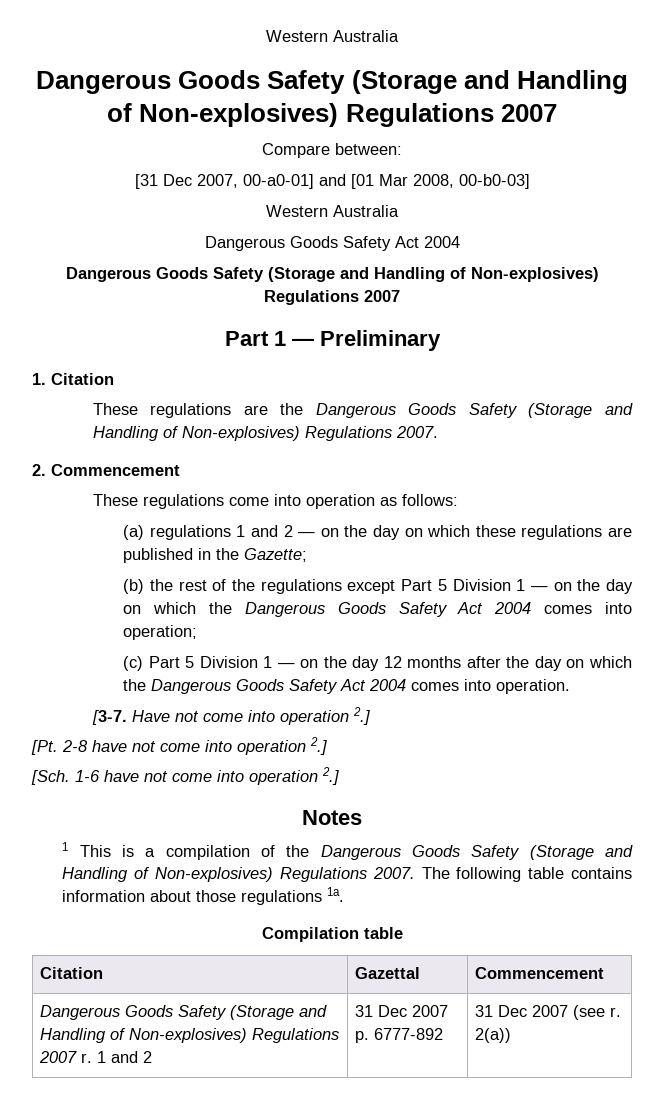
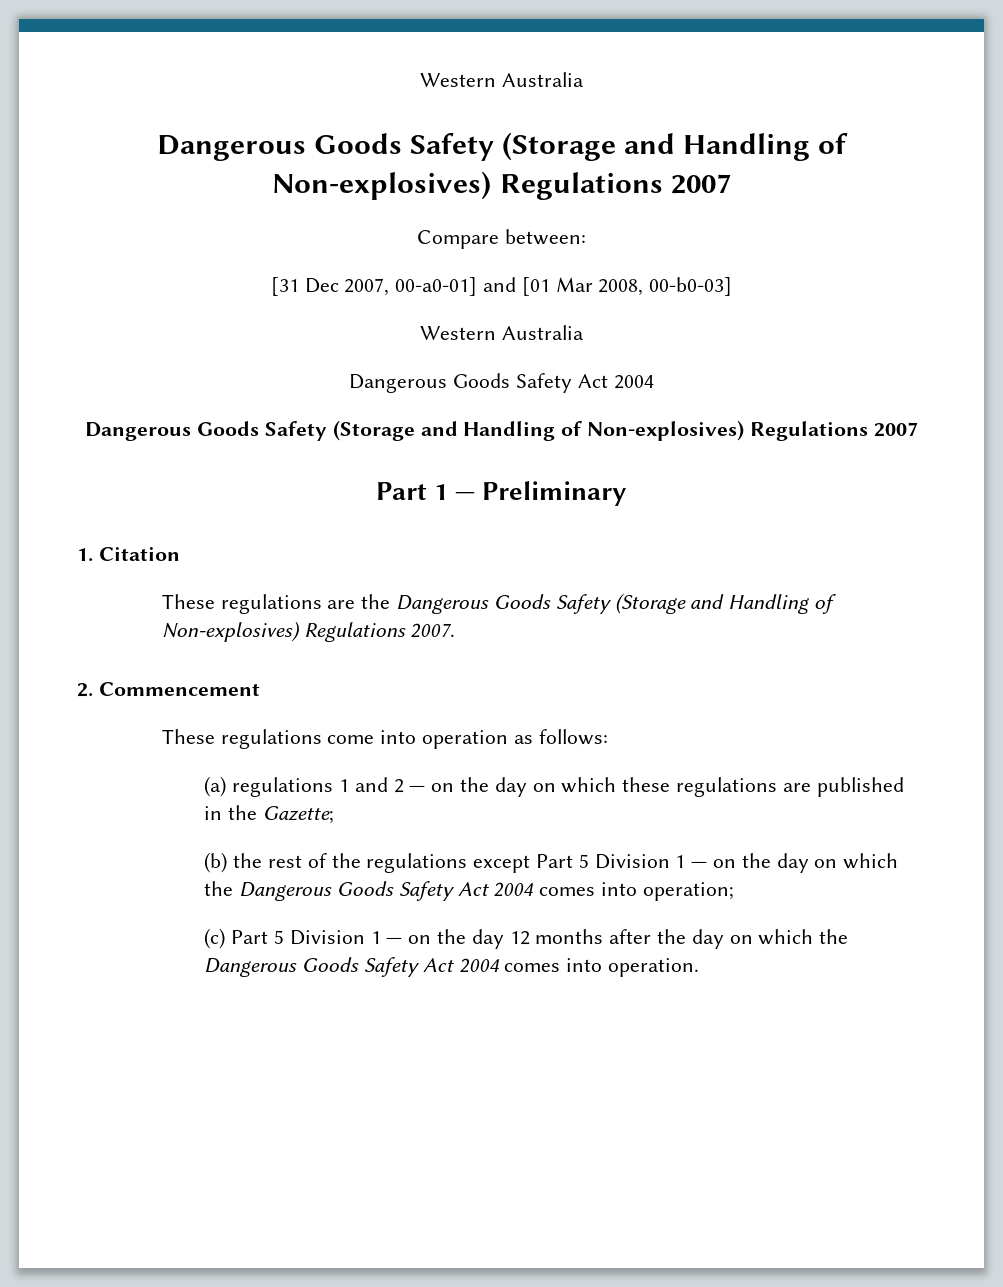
- [3-7. Have not come into operation 2.]
- [Pt. 2-8 have not come into operation 2.]
- [Sch. 1-6 have not come into operation 2.]
- Notes
- 1 This is a compilation of the Dangerous Goods Safety (Storage and Handling of Non-explosives) Regulations 2007. The following table contains information about those regulations 1a.
- Compilation table
- Citation | Gazettal | Commencement
- Dangerous Goods Safety (Storage and Handling of Non-explosives) Regulations 2007 r. 1 and 2 | 31 Dec 2007 p. 6777-892 | 31 Dec 2007 (see r. 2(a))

